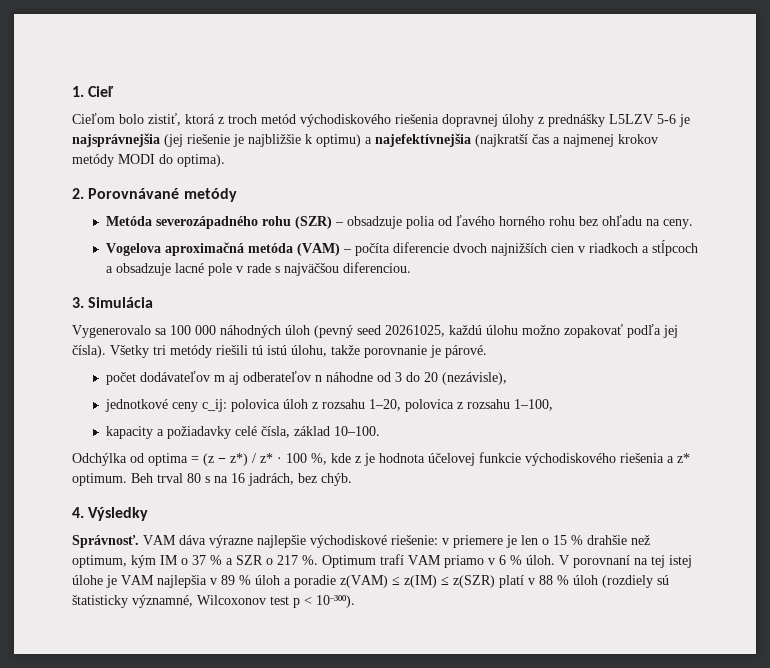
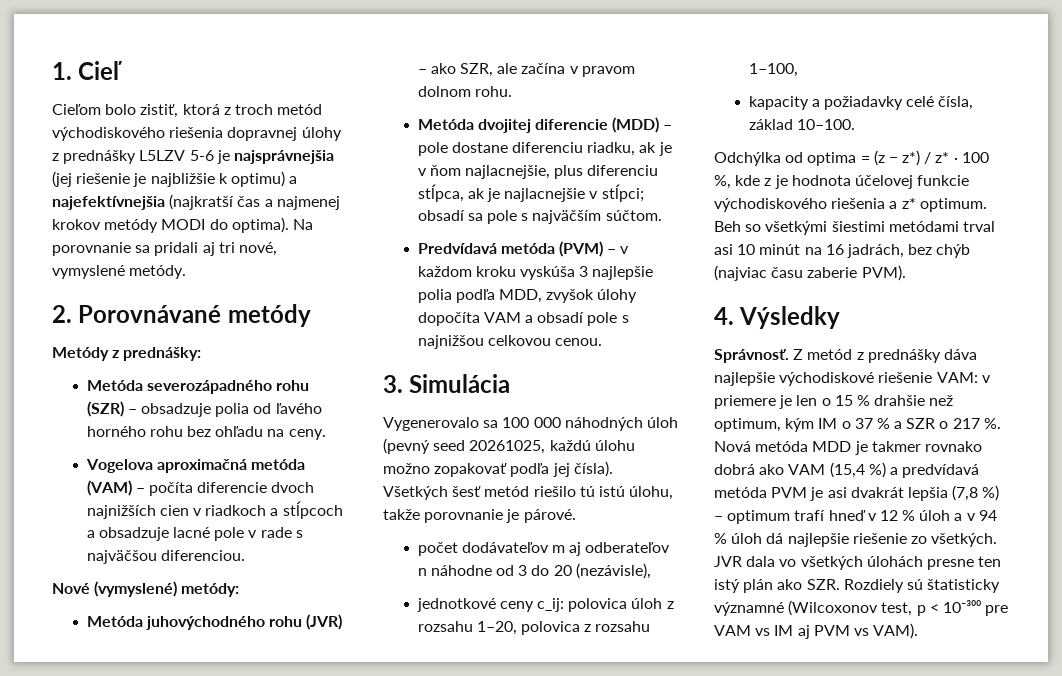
+ Na porovnanie sa pridali aj tri nové, vymyslené metódy.
+ Metódy z prednášky:
+ Nové (vymyslené) metódy:
+ Metóda juhovýchodného rohu (JVR) – ako SZR, ale začína v pravom dolnom rohu.
+ Metóda dvojitej diferencie (MDD) – pole dostane diferenciu riadku, ak je v ňom najlacnejšie, plus diferenciu stĺpca, ak je najlacnejšie v stĺpci; obsadí sa pole s najväčším súčtom.
+ Predvídavá metóda (PVM) – v každom kroku vyskúša 3 najlepšie polia podľa MDD, zvyšok úlohy dopočíta VAM a obsadí pole s najnižšou celkovou cenou.
- Všetky tri metódy riešili tú istú úlohu, takže porovnanie je párové.
+ Všetkých šesť metód riešilo tú istú úlohu, takže porovnanie je párové.
- Beh trval 80 s na 16 jadrách, bez chýb.
+ Beh so všetkými šiestimi metódami trval asi 10 minút na 16 jadrách, bez chýb (najviac času zaberie PVM).
  4. Výsledky
- Správnosť. VAM dáva výrazne najlepšie východiskové riešenie: v priemere je len o 15 % drahšie než optimum, kým IM o 37 % a SZR o 217 %.
+ Správnosť. Z metód z prednášky dáva najlepšie východiskové riešenie VAM: v priemere je len o 15 % drahšie než optimum, kým IM o 37 % a SZR o 217 %.
- Optimum trafí VAM priamo v 6 % úloh. V porovnaní na tej istej úlohe je VAM najlepšia v 89 % úloh a poradie z(VAM) ≤ z(IM) ≤ z(SZR) platí v 88 % úloh (rozdiely sú štatisticky významné, Wilcoxonov test p < 10⁻³⁰⁰).
+ Nová metóda MDD je takmer rovnako dobrá ako VAM (15,4 %) a predvídavá metóda PVM je asi dvakrát lepšia (7,8 %) – optimum trafí hneď v 12 % úloh a v 94 % úloh dá najlepšie riešenie zo všetkých. JVR dala vo všetkých úlohách presne ten istý plán ako SZR. Rozdiely sú štatisticky významné (Wilcoxonov test, p < 10⁻³⁰⁰ pre VAM vs IM aj PVM vs VAM).

